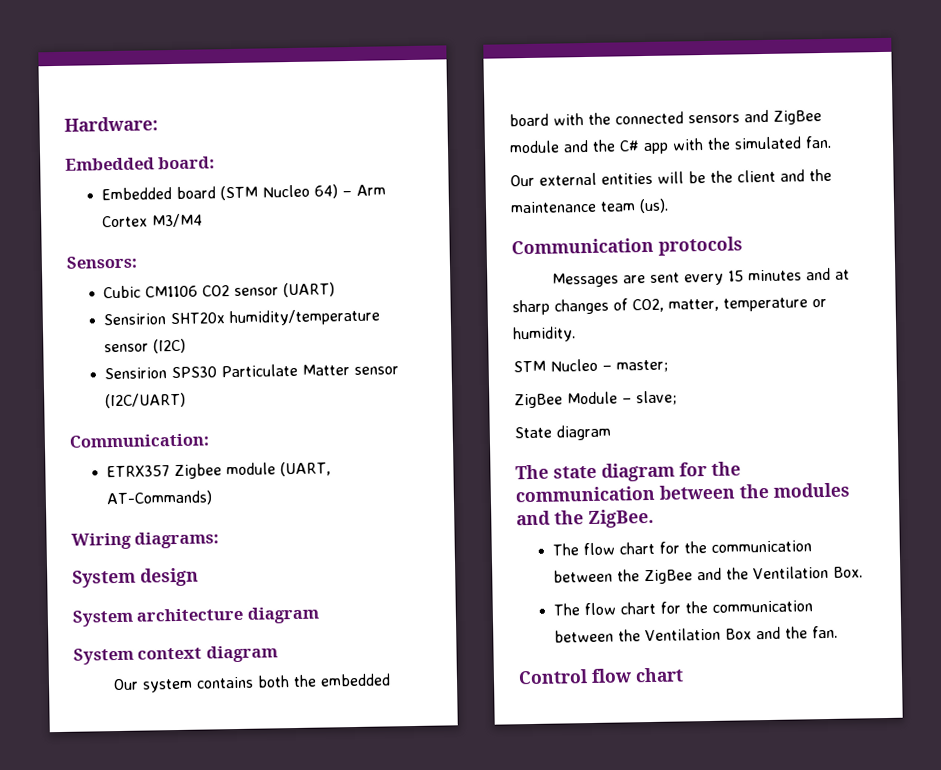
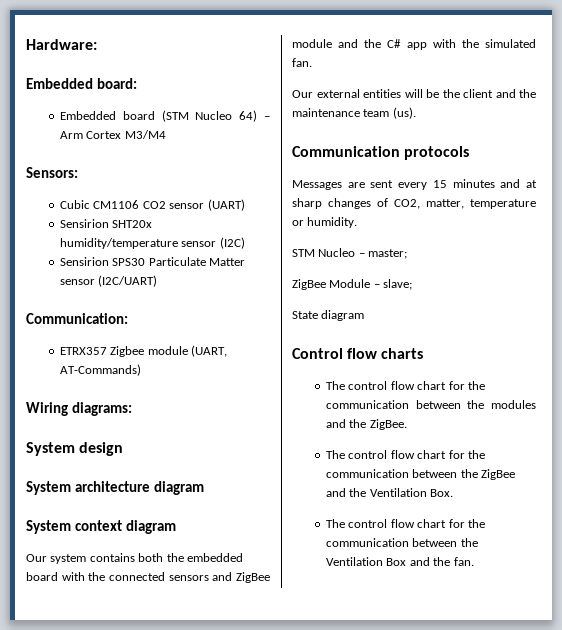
- The state diagram for the communication between the modules and the ZigBee.
+ Control flow charts
+ The control flow chart for the communication between the modules and the ZigBee.
- The flow chart for the communication between the ZigBee and the Ventilation Box.
+ The control flow chart for the communication between the ZigBee and the Ventilation Box.
- The flow chart for the communication between the Ventilation Box and the fan.
+ The control flow chart for the communication between the Ventilation Box and the fan.
- Control flow chart

